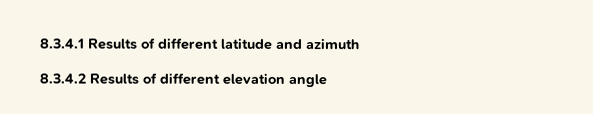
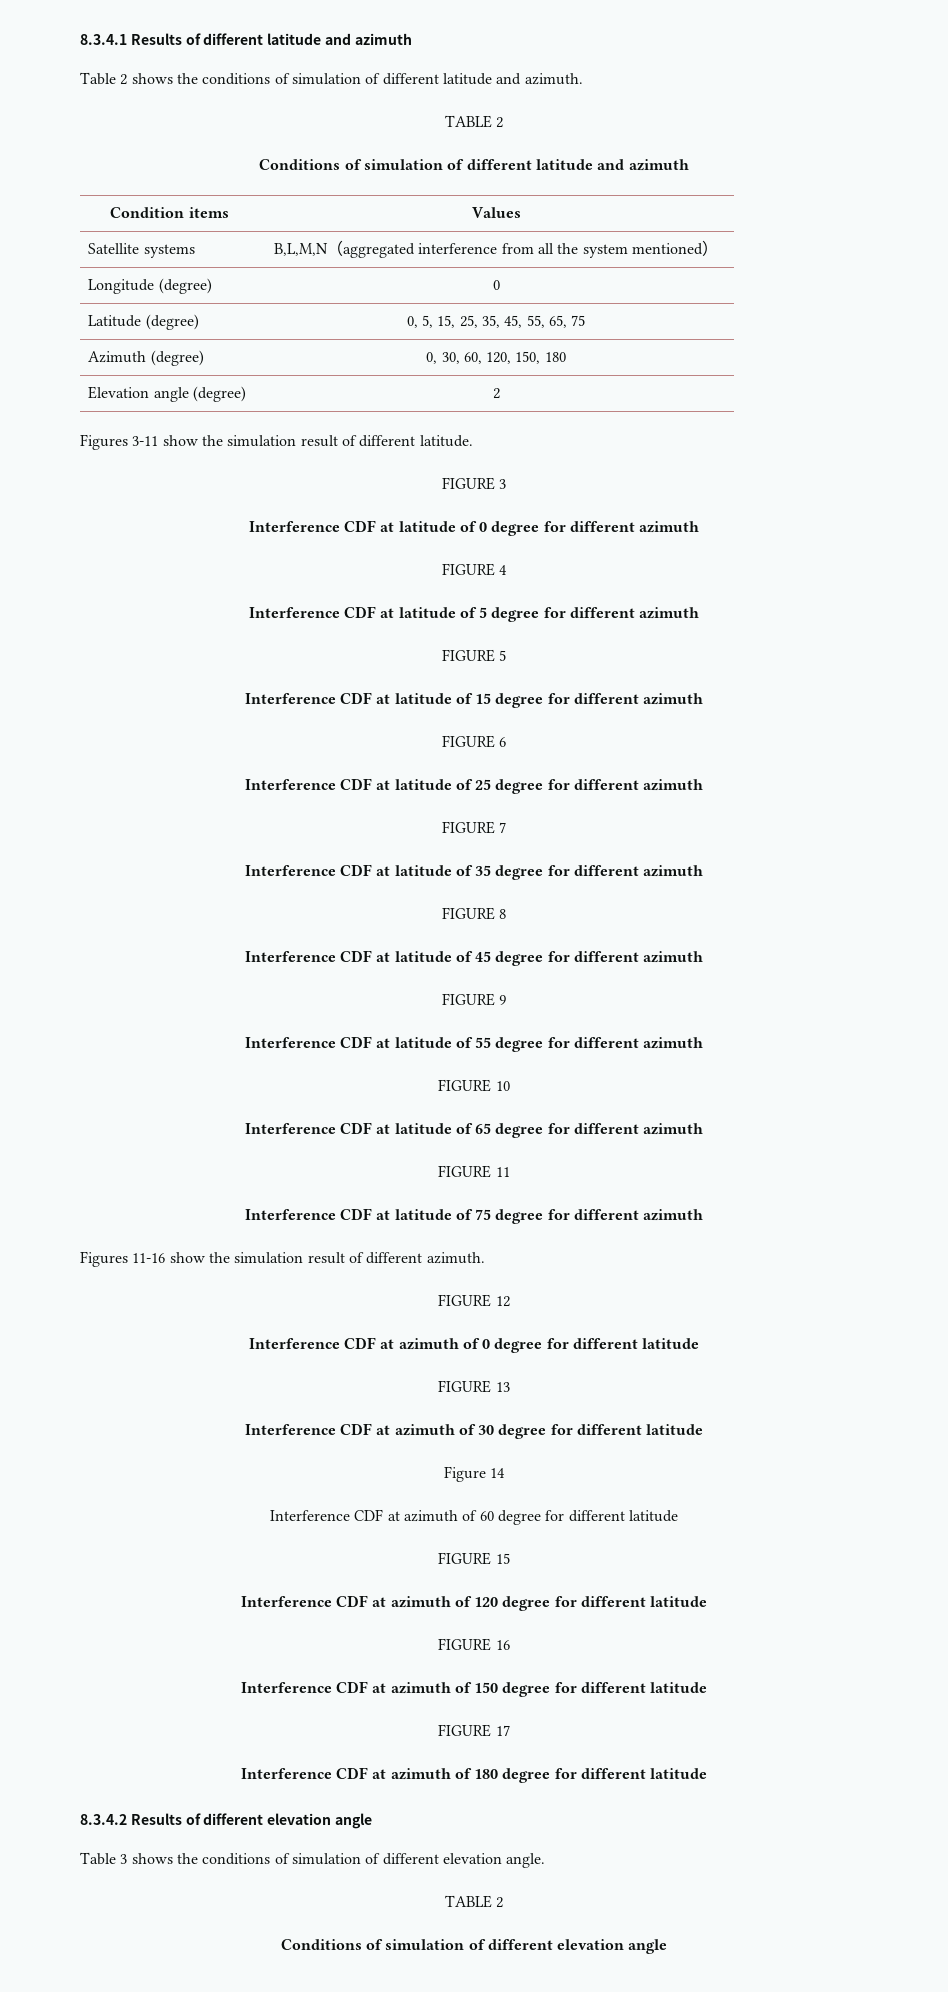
+ Table 2 shows the conditions of simulation of different latitude and azimuth.
+ TABLE 2
+ Conditions of simulation of different latitude and azimuth
+ Condition items | Values
+ Satellite systems | B,L,M,N（aggregated interference from all the system mentioned）
+ Longitude (degree) | 0
+ Latitude (degree) | 0, 5, 15, 25, 35, 45, 55, 65, 75
+ Azimuth (degree) | 0, 30, 60, 120, 150, 180
+ Elevation angle (degree) | 2
+ Figures 3-11 show the simulation result of different latitude.
+ FIGURE 3
+ Interference CDF at latitude of 0 degree for different azimuth
+ FIGURE 4
+ Interference CDF at latitude of 5 degree for different azimuth
+ FIGURE 5
+ Interference CDF at latitude of 15 degree for different azimuth
+ FIGURE 6
+ Interference CDF at latitude of 25 degree for different azimuth
+ FIGURE 7
+ Interference CDF at latitude of 35 degree for different azimuth
+ FIGURE 8
+ Interference CDF at latitude of 45 degree for different azimuth
+ FIGURE 9
+ Interference CDF at latitude of 55 degree for different azimuth
+ FIGURE 10
+ Interference CDF at latitude of 65 degree for different azimuth
+ FIGURE 11
+ Interference CDF at latitude of 75 degree for different azimuth
+ Figures 11-16 show the simulation result of different azimuth.
+ FIGURE 12
+ Interference CDF at azimuth of 0 degree for different latitude
+ FIGURE 13
+ Interference CDF at azimuth of 30 degree for different latitude
+ Figure 14
+ Interference CDF at azimuth of 60 degree for different latitude
+ FIGURE 15
+ Interference CDF at azimuth of 120 degree for different latitude
+ FIGURE 16
+ Interference CDF at azimuth of 150 degree for different latitude
+ FIGURE 17
+ Interference CDF at azimuth of 180 degree for different latitude
+ Table 3 shows the conditions of simulation of different elevation angle.
+ TABLE 2
+ Conditions of simulation of different elevation angle

